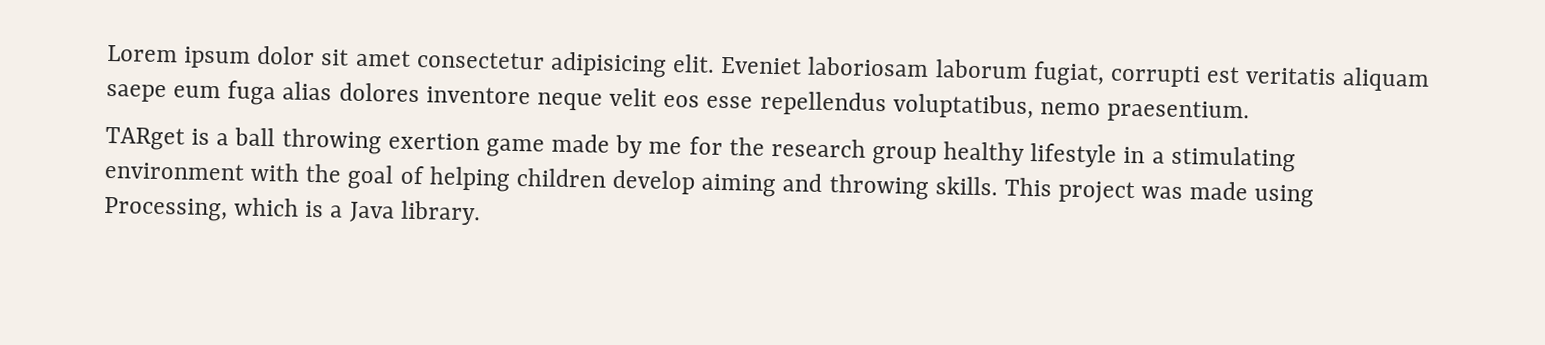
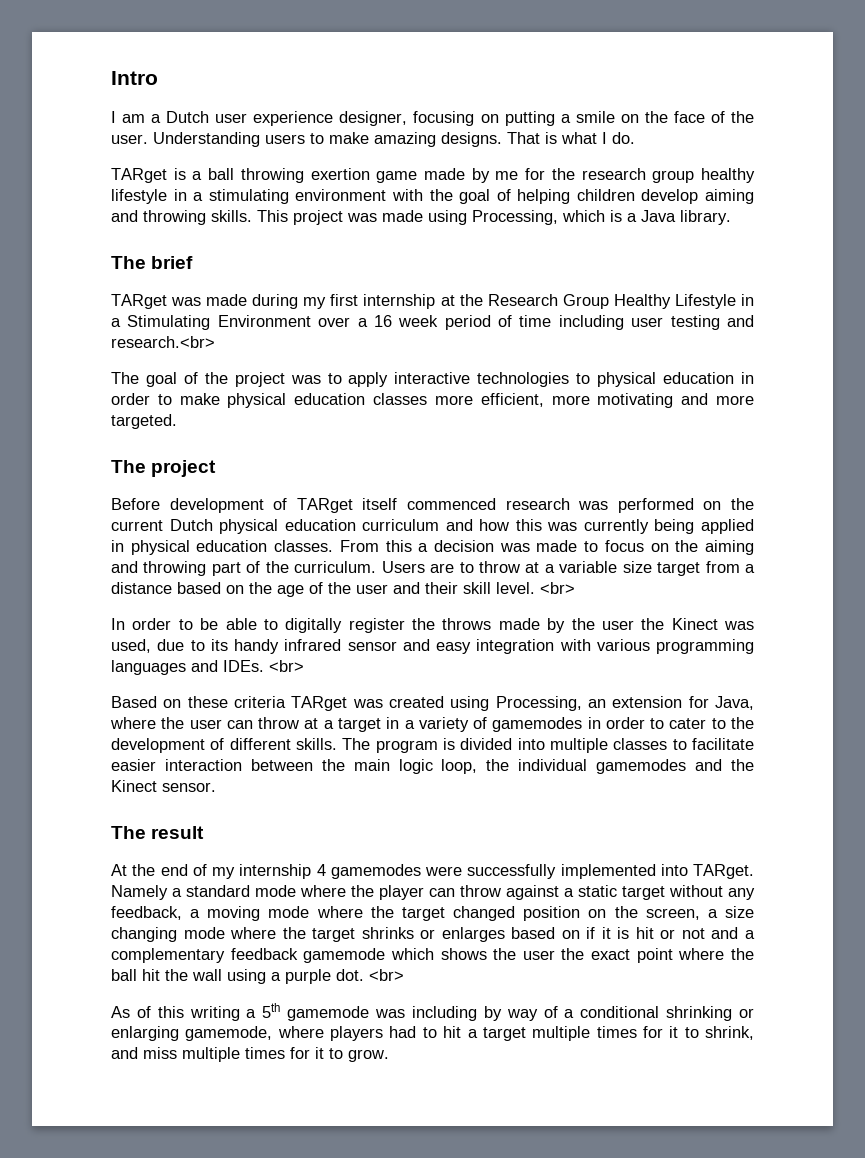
- Lorem ipsum dolor sit amet consectetur adipisicing elit. Eveniet laboriosam laborum fugiat, corrupti est veritatis aliquam saepe eum fuga alias dolores inventore neque velit eos esse repellendus voluptatibus, nemo praesentium.
+ Intro
+ I am a Dutch user experience designer, focusing on putting a smile on the face of the user. Understanding users to make amazing designs. That is what I do.
+ The brief
+ TARget was made during my first internship at the Research Group Healthy Lifestyle in a Stimulating Environment over a 16 week period of time including user testing and research.<br>
+ The goal of the project was to apply interactive technologies to physical education in order to make physical education classes more efficient, more motivating and more targeted.
+ The project
+ Before development of TARget itself commenced research was performed on the current Dutch physical education curriculum and how this was currently being applied in physical education classes. From this a decision was made to focus on the aiming and throwing part of the curriculum. Users are to throw at a variable size target from a distance based on the age of the user and their skill level. <br>
+ In order to be able to digitally register the throws made by the user the Kinect was used, due to its handy infrared sensor and easy integration with various programming languages and IDEs. <br>
+ Based on these criteria TARget was created using Processing, an extension for Java, where the user can throw at a target in a variety of gamemodes in order to cater to the development of different skills. The program is divided into multiple classes to facilitate easier interaction between the main logic loop, the individual gamemodes and the Kinect sensor.
+ The result
+ At the end of my internship 4 gamemodes were successfully implemented into TARget. Namely a standard mode where the player can throw against a static target without any feedback, a moving mode where the target changed position on the screen, a size changing mode where the target shrinks or enlarges based on if it is hit or not and a complementary feedback gamemode which shows the user the exact point where the ball hit the wall using a purple dot. <br>
+ As of this writing a 5th gamemode was including by way of a conditional shrinking or enlarging gamemode, where players had to hit a target multiple times for it to shrink, and miss multiple times for it to grow.

